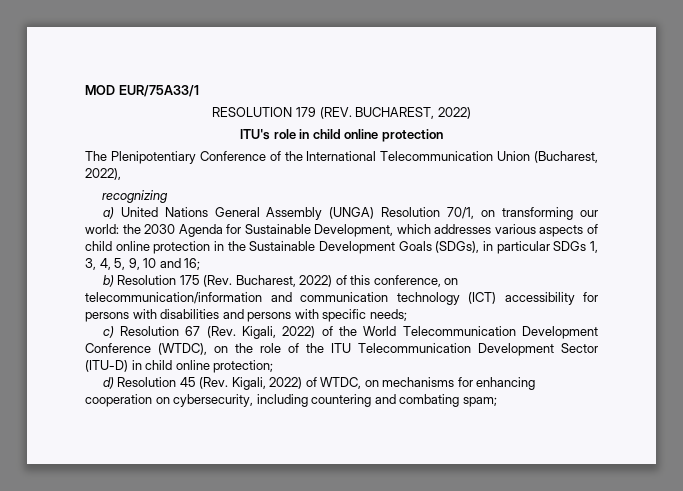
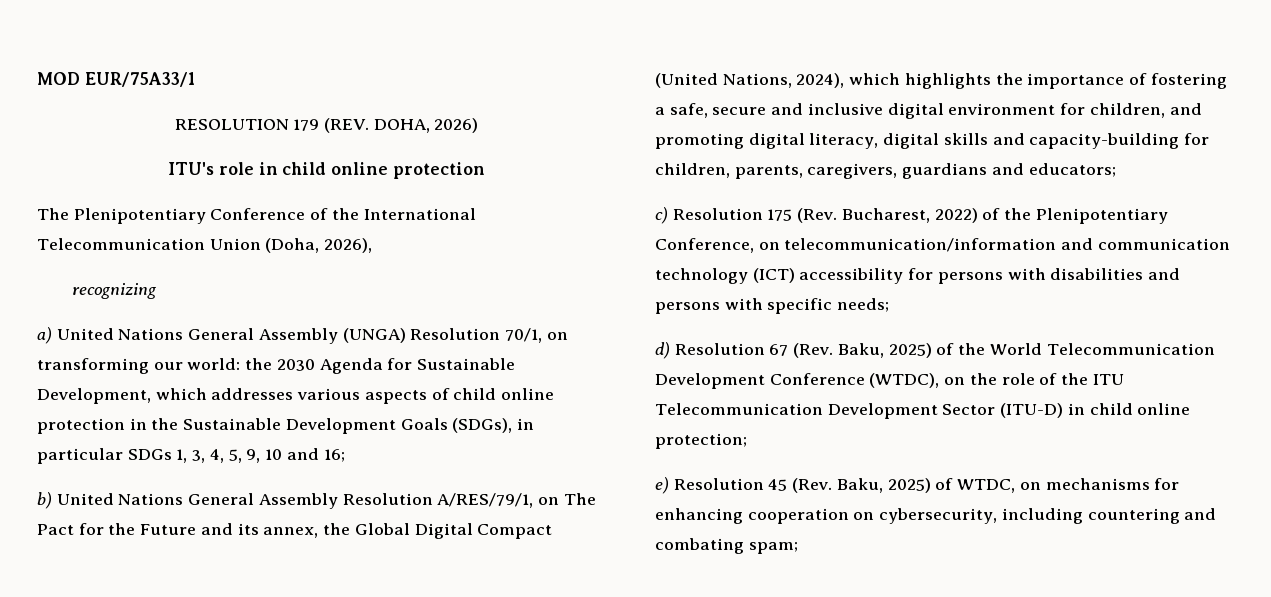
- RESOLUTION 179 (REV. BUCHAREST, 2022)
+ RESOLUTION 179 (REV. DOHA, 2026)
- The Plenipotentiary Conference of the International Telecommunication Union (Bucharest, 2022),
+ The Plenipotentiary Conference of the International Telecommunication Union (Doha, 2026),
- b) Resolution 175 (Rev. Bucharest, 2022) of this conference, on telecommunication/information and communication technology (ICT) accessibility for persons with disabilities and persons with specific needs;
+ b) United Nations General Assembly Resolution A/RES/79/1, on The Pact for the Future and its annex, the Global Digital Compact (United Nations, 2024), which highlights the importance of fostering a safe, secure and inclusive digital environment for children, and promoting digital literacy, digital skills and capacity-building for children, parents, caregivers, guardians and educators;
+ c) Resolution 175 (Rev. Bucharest, 2022) of the Plenipotentiary Conference, on telecommunication/information and communication technology (ICT) accessibility for persons with disabilities and persons with specific needs;
- c) Resolution 67 (Rev. Kigali, 2022) of the World Telecommunication Development Conference (WTDC), on the role of the ITU Telecommunication Development Sector (ITU-D) in child online protection;
+ d) Resolution 67 (Rev. Baku, 2025) of the World Telecommunication Development Conference (WTDC), on the role of the ITU Telecommunication Development Sector (ITU-D) in child online protection;
- d) Resolution 45 (Rev. Kigali, 2022) of WTDC, on mechanisms for enhancing cooperation on cybersecurity, including countering and combating spam;
+ e) Resolution 45 (Rev. Baku, 2025) of WTDC, on mechanisms for enhancing cooperation on cybersecurity, including countering and combating spam;

